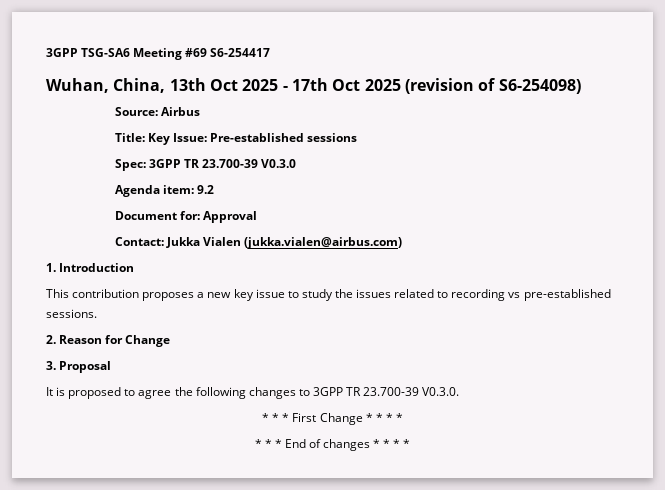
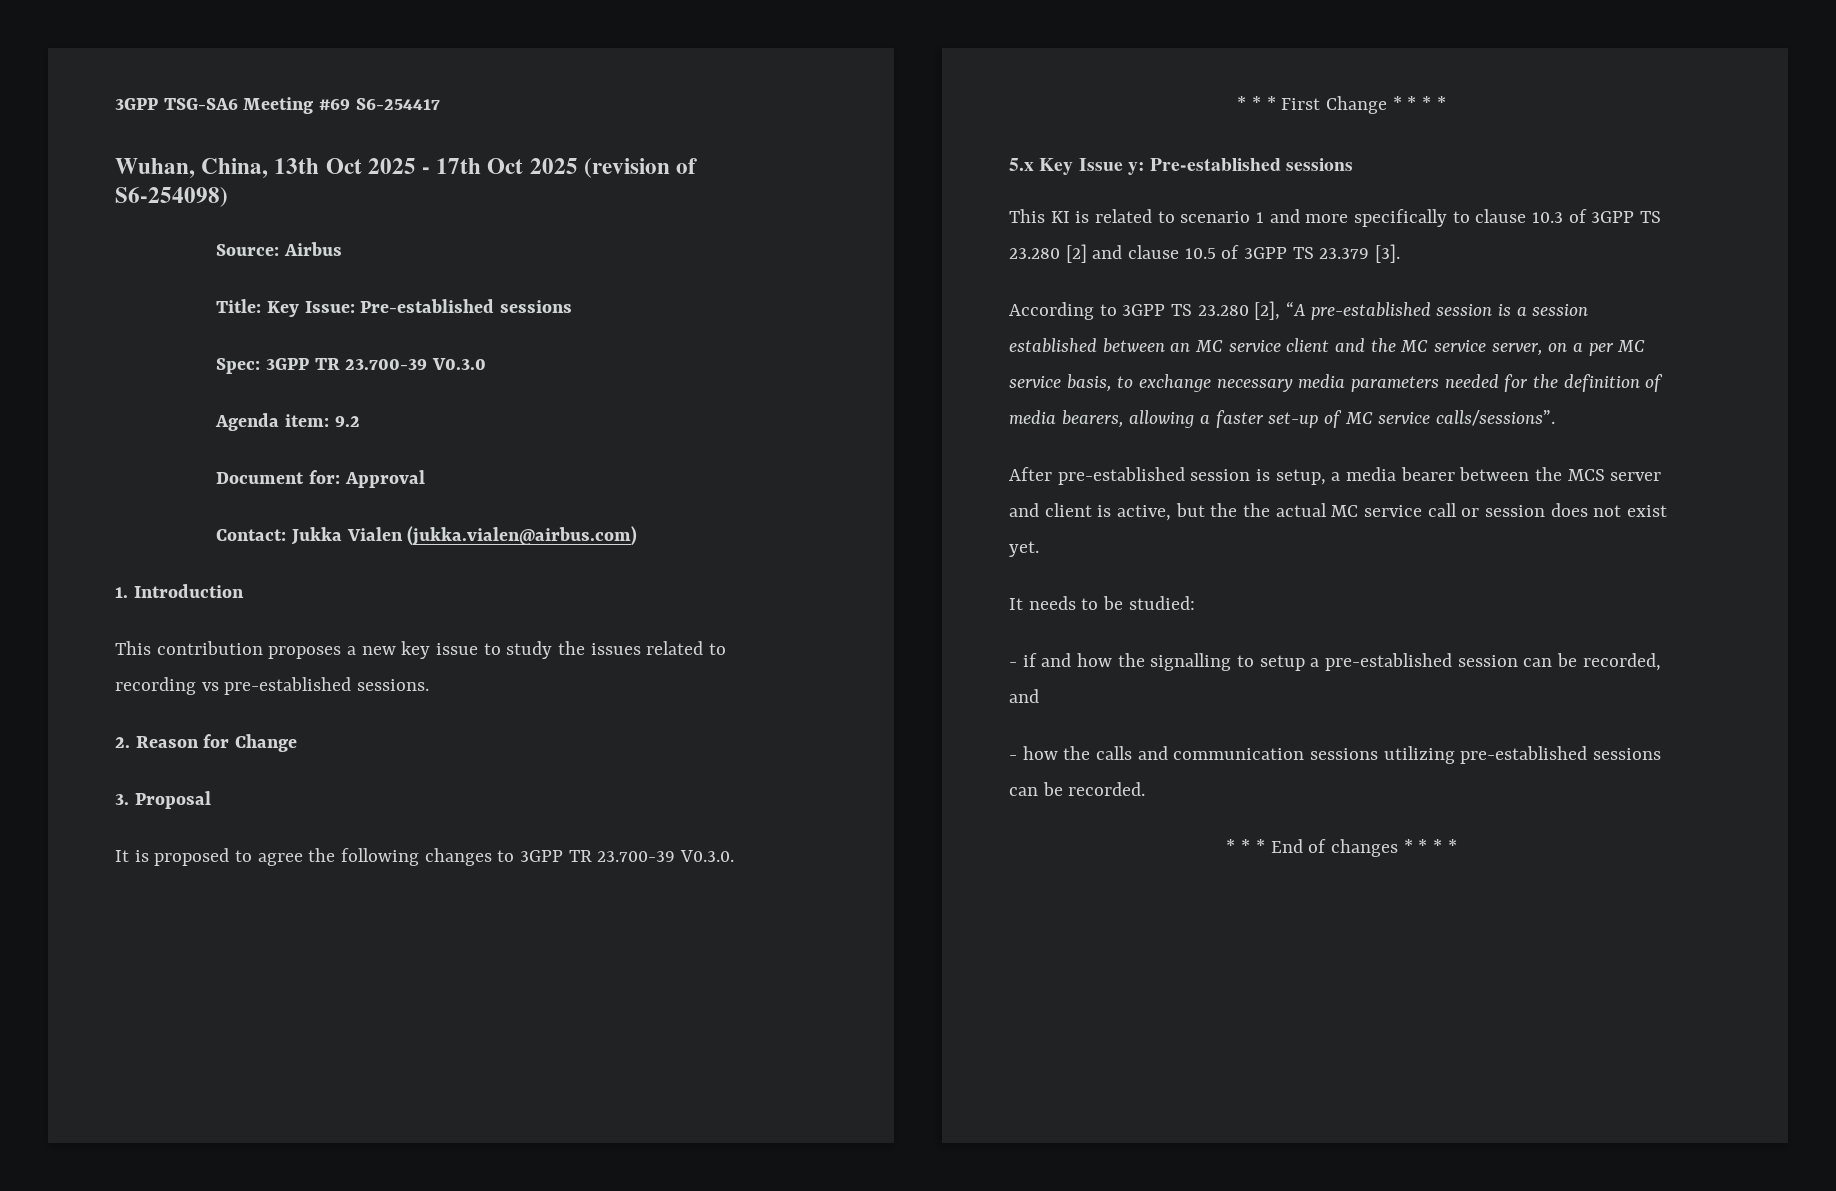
+ 5.x Key Issue y: Pre-established sessions
+ This KI is related to scenario 1 and more specifically to clause 10.3 of 3GPP TS 23.280 [2] and clause 10.5 of 3GPP TS 23.379 [3].
+ According to 3GPP TS 23.280 [2], “A pre-established session is a session established between an MC service client and the MC service server, on a per MC service basis, to exchange necessary media parameters needed for the definition of media bearers, allowing a faster set-up of MC service calls/sessions”.
+ After pre-established session is setup, a media bearer between the MCS server and client is active, but the the actual MC service call or session does not exist yet.
+ It needs to be studied:
+ - if and how the signalling to setup a pre-established session can be recorded, and
+ - how the calls and communication sessions utilizing pre-established sessions can be recorded.

